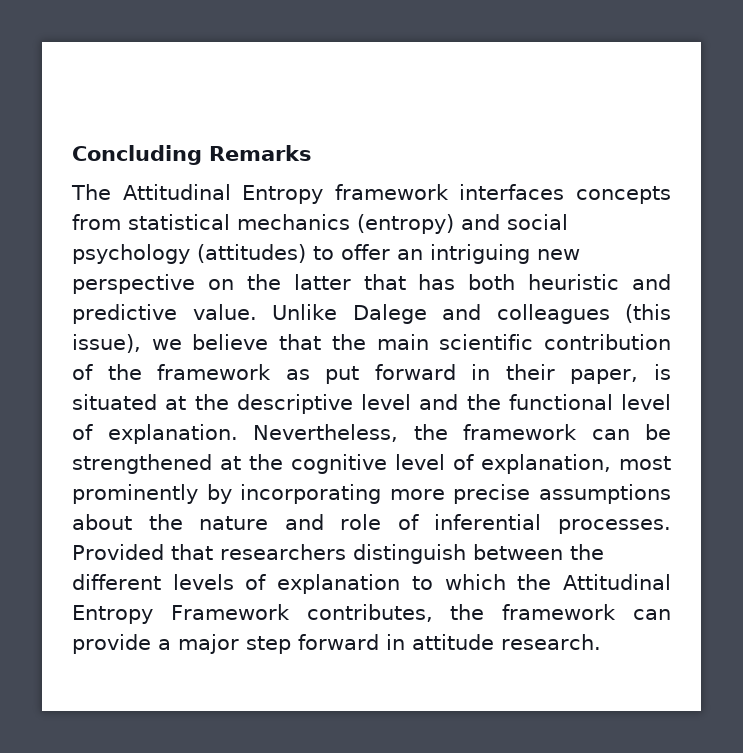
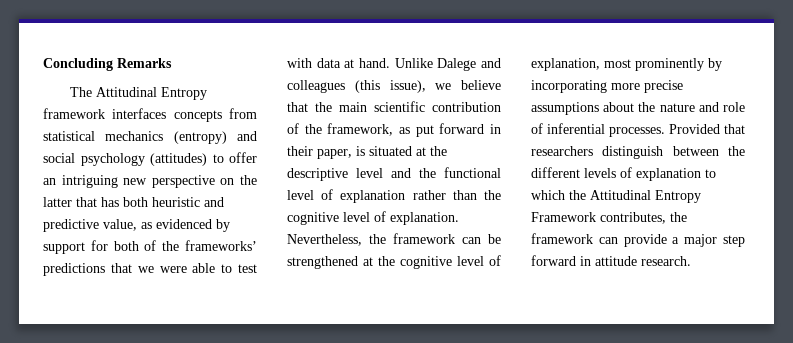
- The Attitudinal Entropy framework interfaces concepts from statistical mechanics (entropy) and social psychology (attitudes) to offer an intriguing new perspective on the latter that has both heuristic and predictive value.
+ The Attitudinal Entropy framework interfaces concepts from statistical mechanics (entropy) and social psychology (attitudes) to offer an intriguing new perspective on the latter that has both heuristic and predictive value, as evidenced by support for both of the frameworks’ predictions that we were able to test with data at hand.
- Unlike Dalege and colleagues (this issue), we believe that the main scientific contribution of the framework as put forward in their paper, is situated at the descriptive level and the functional level of explanation.
+ Unlike Dalege and colleagues (this issue), we believe that the main scientific contribution of the framework, as put forward in their paper, is situated at the descriptive level and the functional level of explanation rather than the cognitive level of explanation.

